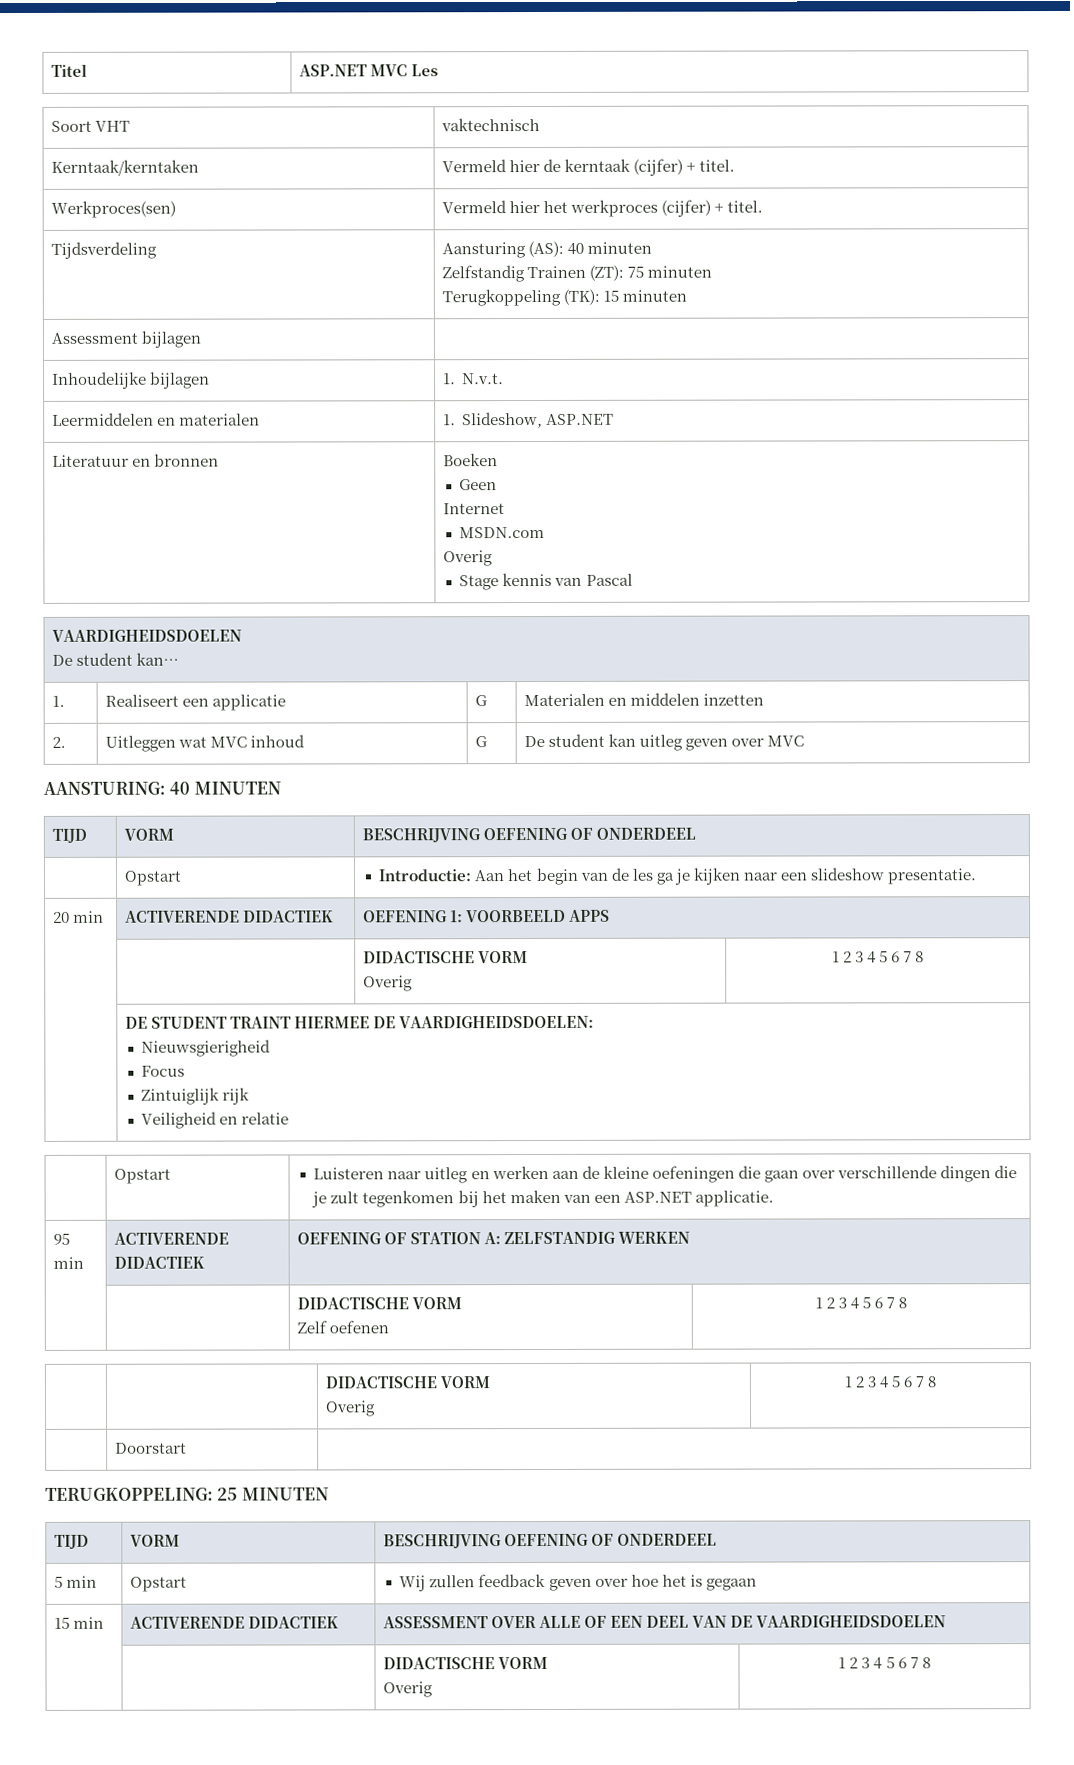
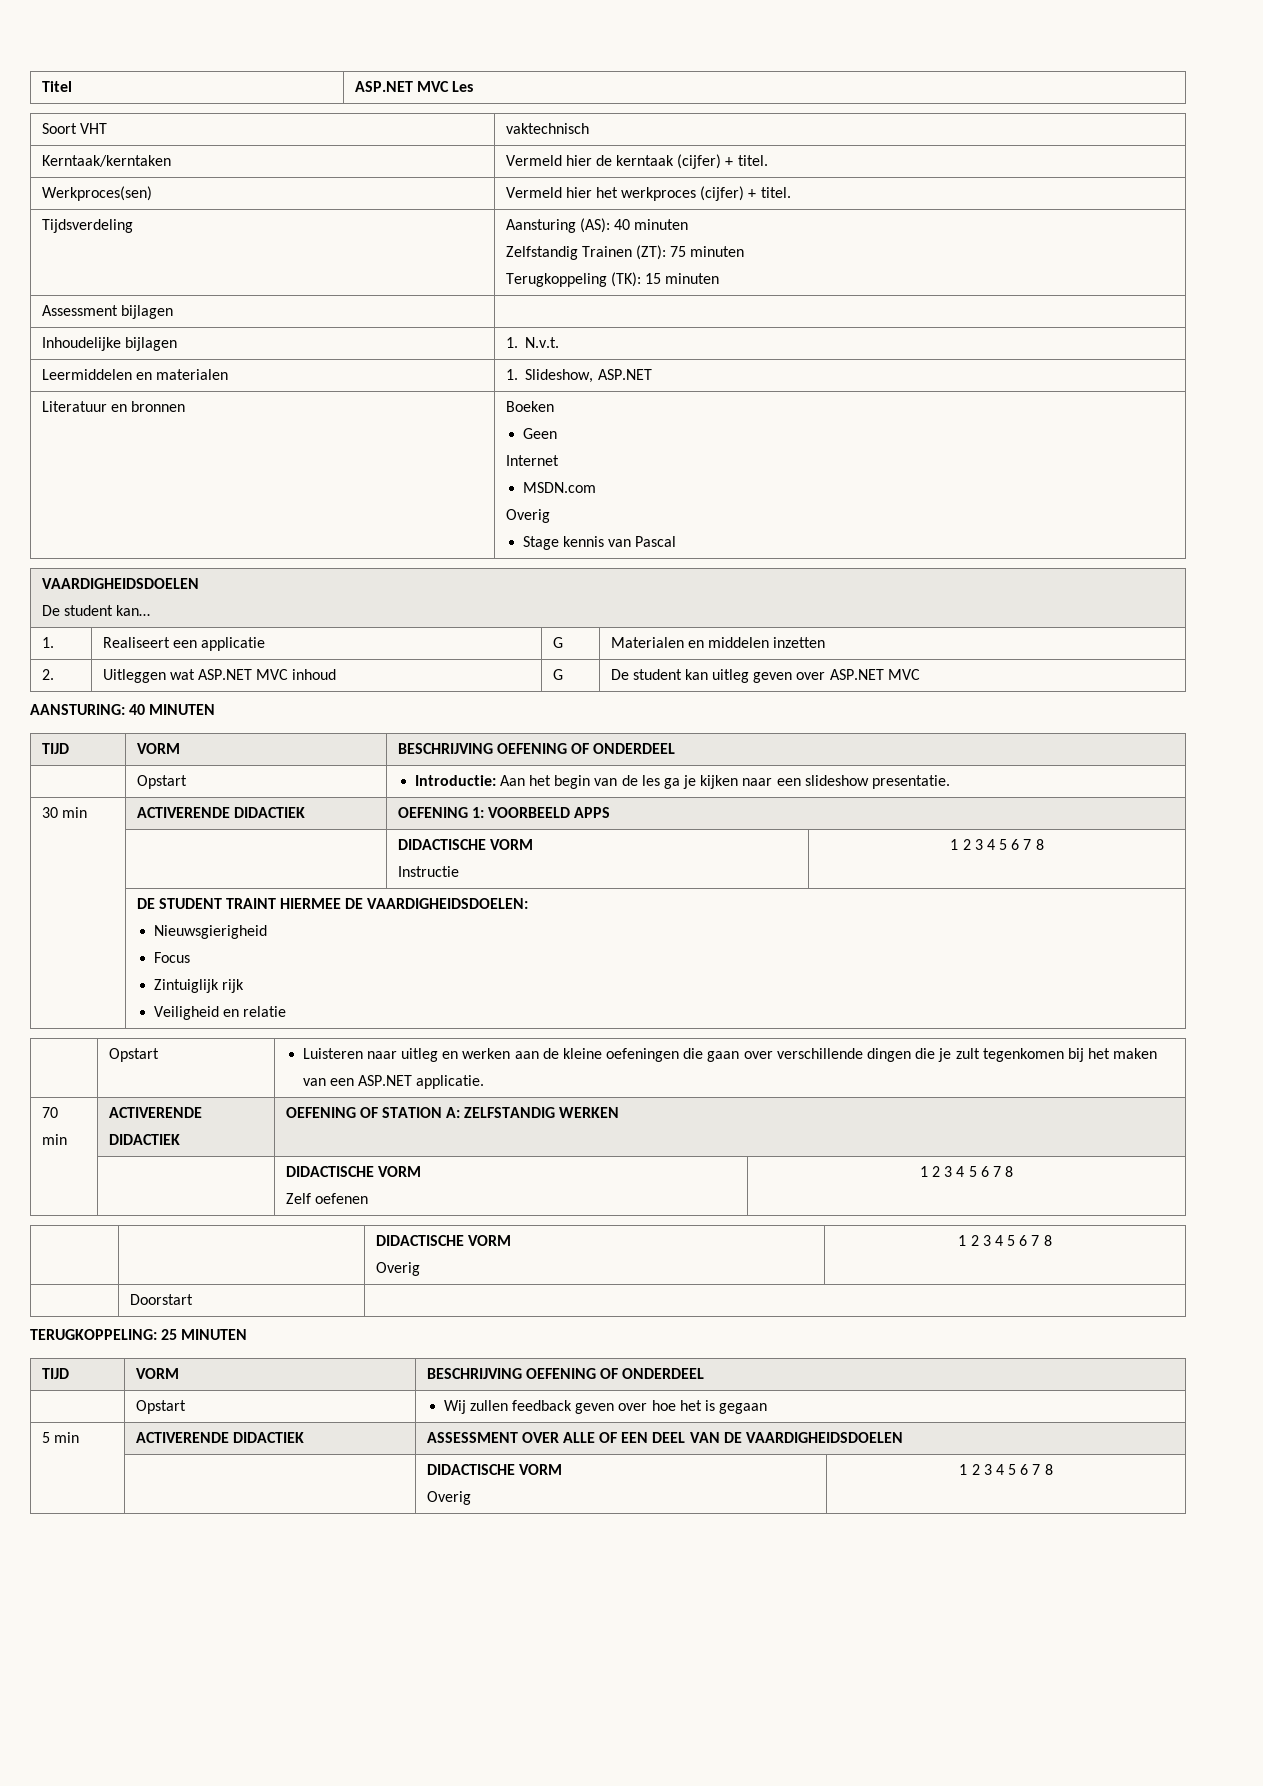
- 2. | Uitleggen wat MVC inhoud | G | De student kan uitleg geven over MVC
+ 2. | Uitleggen wat ASP.NET MVC inhoud | G | De student kan uitleg geven over ASP.NET MVC
- 20 min | ACTIVERENDE DIDACTIEK | OEFENING 1: VOORBEELD APPS
+ 30 min | ACTIVERENDE DIDACTIEK | OEFENING 1: VOORBEELD APPS
  | | DIDACTISCHE VORM
- Overig | 1 2 3 4 5 6 7 8
+ Instructie | 1 2 3 4 5 6 7 8
- 95 min | ACTIVERENDE DIDACTIEK | OEFENING OF STATION A: ZELFSTANDIG WERKEN
+ 70 min | ACTIVERENDE DIDACTIEK | OEFENING OF STATION A: ZELFSTANDIG WERKEN
- 5 min | Opstart | Wij zullen feedback geven over hoe het is gegaan
+ | Opstart | Wij zullen feedback geven over hoe het is gegaan
- 15 min | ACTIVERENDE DIDACTIEK | ASSESSMENT OVER ALLE OF EEN DEEL VAN DE VAARDIGHEIDSDOELEN
+ 5 min | ACTIVERENDE DIDACTIEK | ASSESSMENT OVER ALLE OF EEN DEEL VAN DE VAARDIGHEIDSDOELEN

